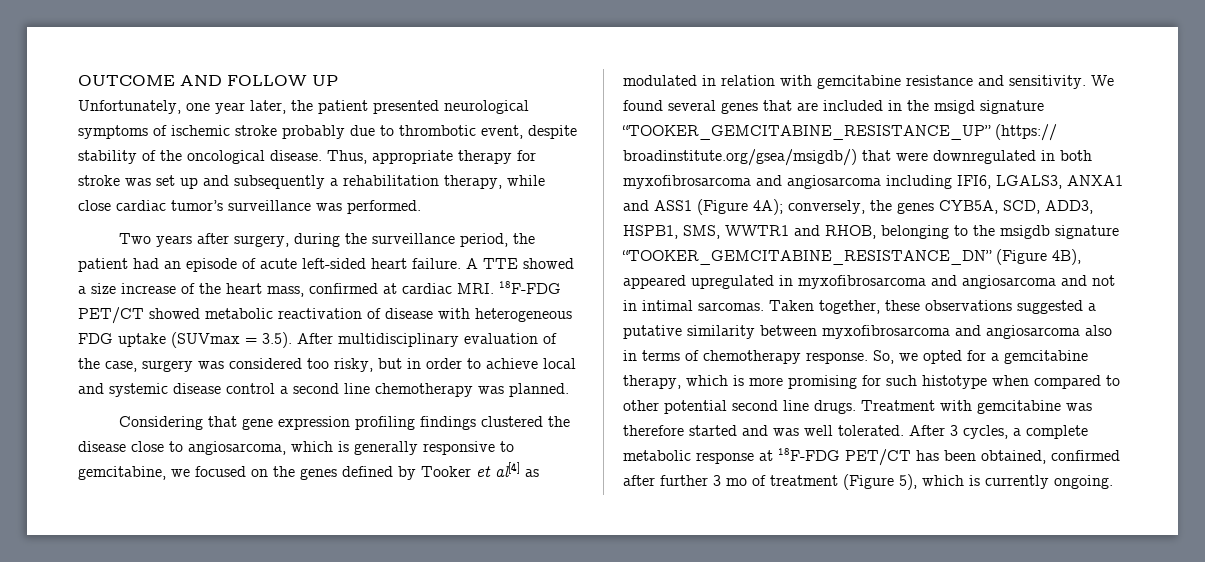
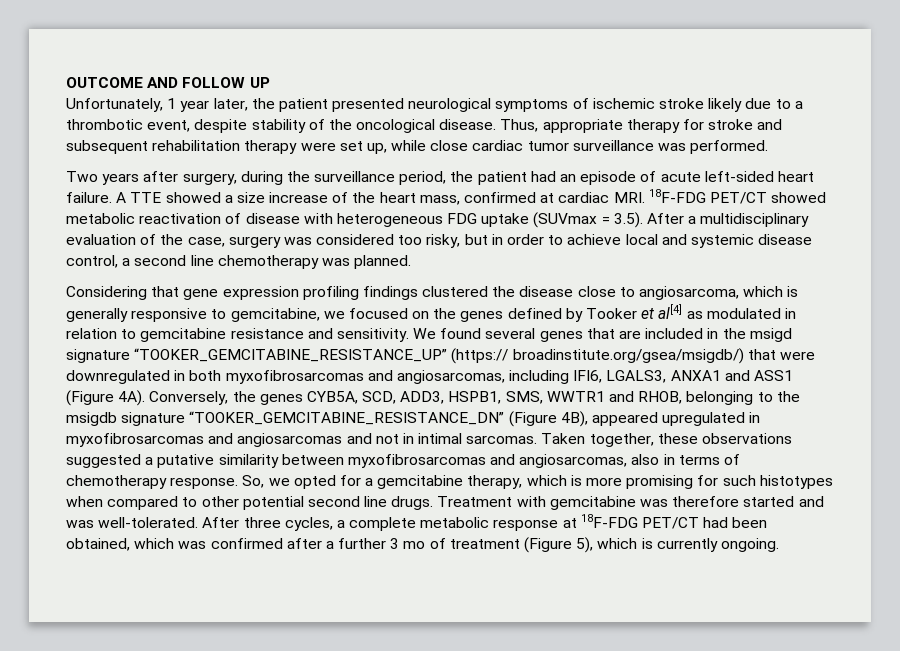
- Unfortunately, one year later, the patient presented neurological symptoms of ischemic stroke probably due to thrombotic event, despite stability of the oncological disease.
+ Unfortunately, 1 year later, the patient presented neurological symptoms of ischemic stroke likely due to a thrombotic event, despite stability of the oncological disease.
- Thus, appropriate therapy for stroke was set up and subsequently a rehabilitation therapy, while close cardiac tumor’s surveillance was performed.
+ Thus, appropriate therapy for stroke and subsequent rehabilitation therapy were set up, while close cardiac tumor surveillance was performed.
- A TTE showed a size increase of the heart mass, confirmed at cardiac MRI. 18F-FDG PET/CT showed metabolic reactivation of disease with heterogeneous FDG uptake (SUVmax = 3.5). After multidisciplinary evaluation of the case, surgery was considered too risky, but in order to achieve local and systemic disease control a second line chemotherapy was planned.
+ A TTE showed a size increase of the heart mass, confirmed at cardiac MRI. 18F-FDG PET/CT showed metabolic reactivation of disease with heterogeneous FDG uptake (SUVmax = 3.5). After a multidisciplinary evaluation of the case, surgery was considered too risky, but in order to achieve local and systemic disease control, a second line chemotherapy was planned.
- Considering that gene expression profiling findings clustered the disease close to angiosarcoma, which is generally responsive to gemcitabine, we focused on the genes defined by Tooker et al[4] as modulated in relation with gemcitabine resistance and sensitivity.
+ Considering that gene expression profiling findings clustered the disease close to angiosarcoma, which is generally responsive to gemcitabine, we focused on the genes defined by Tooker et al[4] as modulated in relation to gemcitabine resistance and sensitivity.
- We found several genes that are included in the msigd signature “TOOKER_GEMCITABINE_RESISTANCE_UP” (https:// broadinstitute.org/gsea/msigdb/) that were downregulated in both myxofibrosarcoma and angiosarcoma including IFI6, LGALS3, ANXA1 and ASS1 (Figure 4A); conversely, the genes CYB5A, SCD, ADD3, HSPB1, SMS, WWTR1 and RHOB, belonging to the msigdb signature “TOOKER_GEMCITABINE_RESISTANCE_DN” (Figure 4B), appeared upregulated in myxofibrosarcoma and angiosarcoma and not in intimal sarcomas.
+ We found several genes that are included in the msigd signature “TOOKER_GEMCITABINE_RESISTANCE_UP” (https:// broadinstitute.org/gsea/msigdb/) that were downregulated in both myxofibrosarcomas and angiosarcomas, including IFI6, LGALS3, ANXA1 and ASS1 (Figure 4A). Conversely, the genes CYB5A, SCD, ADD3, HSPB1, SMS, WWTR1 and RHOB, belonging to the msigdb signature “TOOKER_GEMCITABINE_RESISTANCE_DN” (Figure 4B), appeared upregulated in myxofibrosarcomas and angiosarcomas and not in intimal sarcomas.
- Taken together, these observations suggested a putative similarity between myxofibrosarcoma and angiosarcoma also in terms of chemotherapy response.
+ Taken together, these observations suggested a putative similarity between myxofibrosarcomas and angiosarcomas, also in terms of chemotherapy response.
- So, we opted for a gemcitabine therapy, which is more promising for such histotype when compared to other potential second line drugs.
+ So, we opted for a gemcitabine therapy, which is more promising for such histotypes when compared to other potential second line drugs.
- Treatment with gemcitabine was therefore started and was well tolerated. After 3 cycles, a complete metabolic response at 18F-FDG PET/CT has been obtained, confirmed after further 3 mo of treatment (Figure 5), which is currently ongoing.
+ Treatment with gemcitabine was therefore started and was well-tolerated. After three cycles, a complete metabolic response at 18F-FDG PET/CT had been obtained, which was confirmed after a further 3 mo of treatment (Figure 5), which is currently ongoing.

